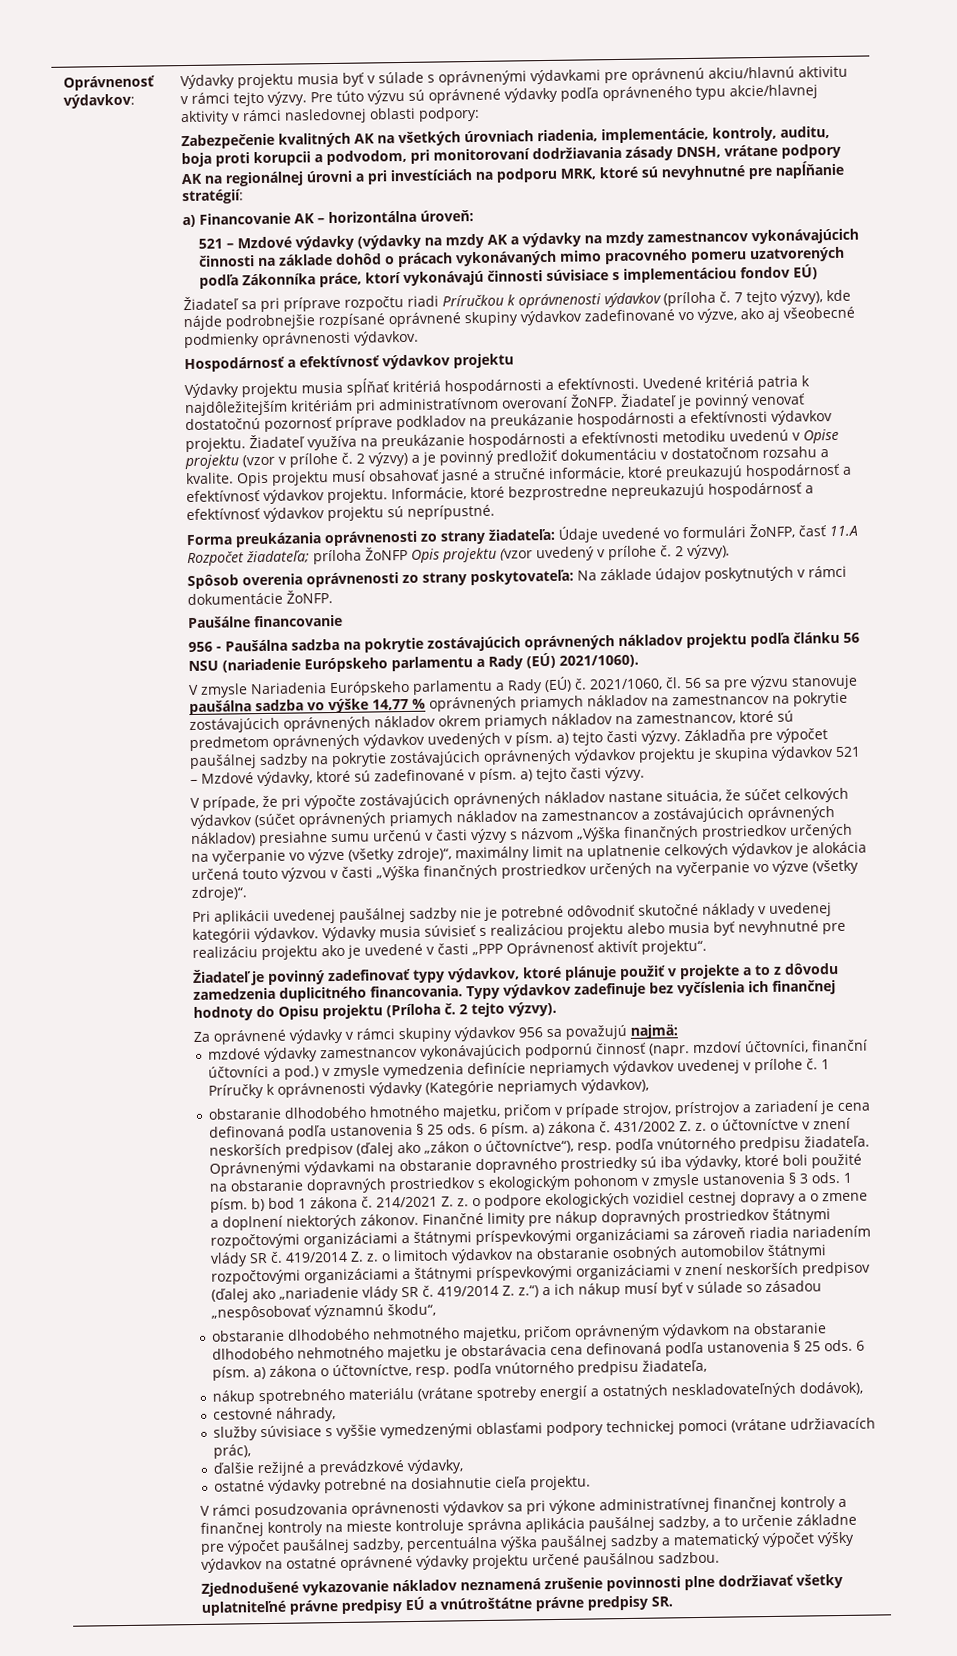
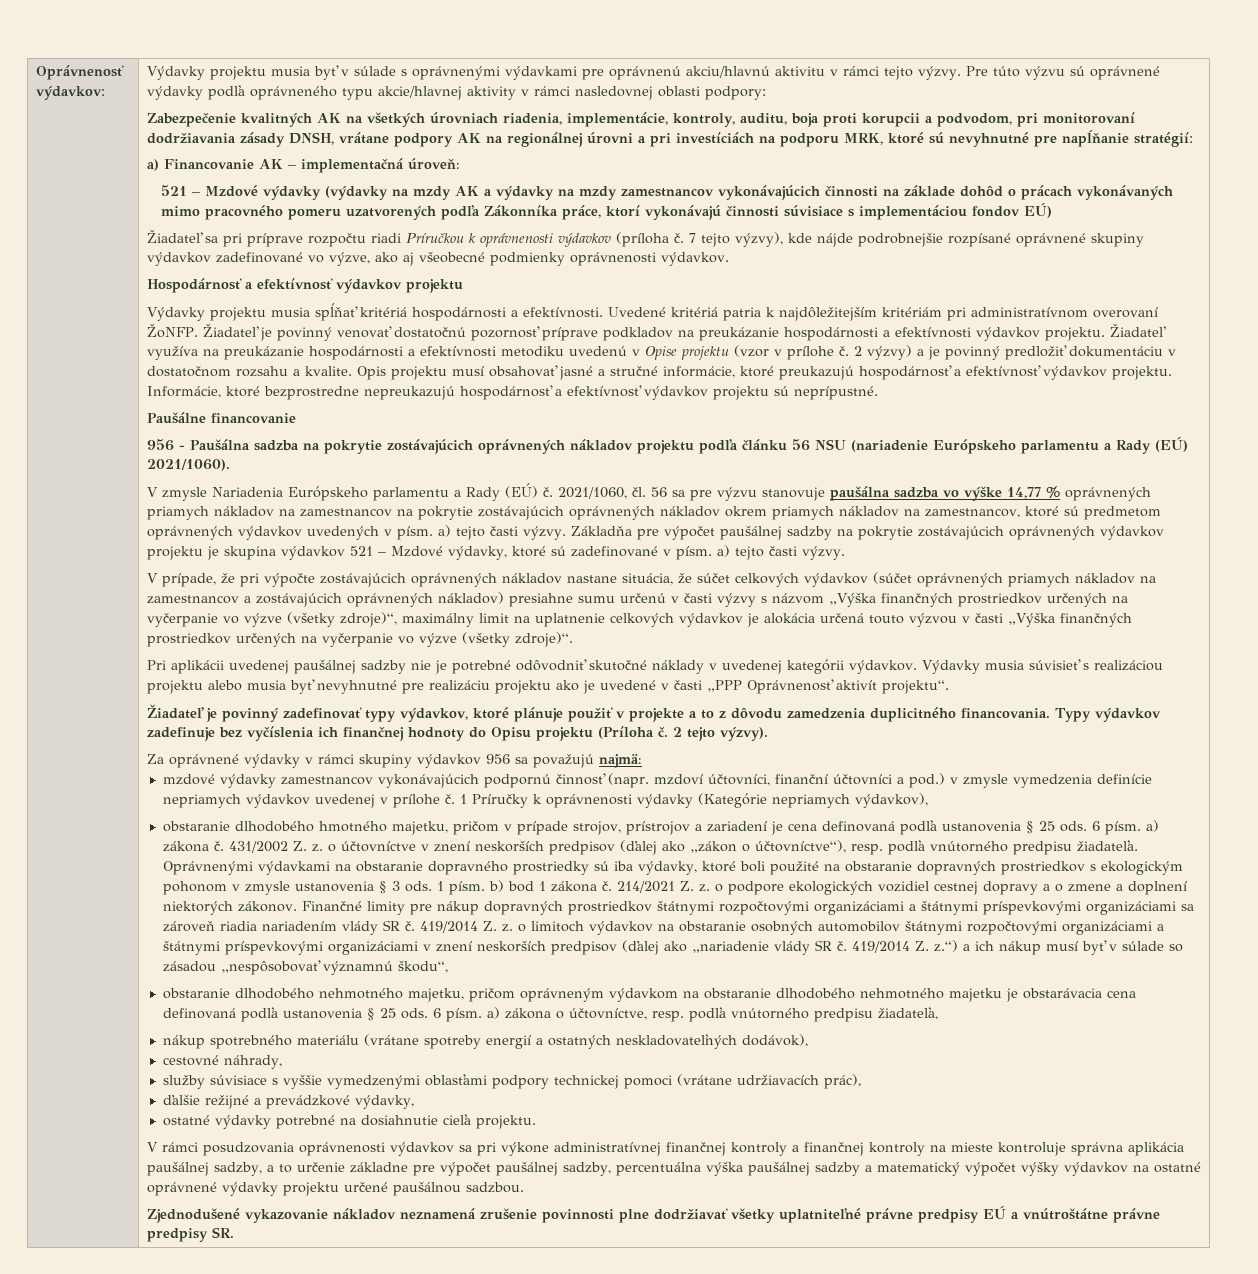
- a) Financovanie AK – horizontálna úroveň:
+ a) Financovanie AK – implementačná úroveň:
- Forma preukázania oprávnenosti zo strany žiadateľa: Údaje uvedené vo formulári ŽoNFP, časť 11.A Rozpočet žiadateľa; príloha ŽoNFP Opis projektu (vzor uvedený v prílohe č. 2 výzvy).
- Spôsob overenia oprávnenosti zo strany poskytovateľa: Na základe údajov poskytnutých v rámci dokumentácie ŽoNFP.

